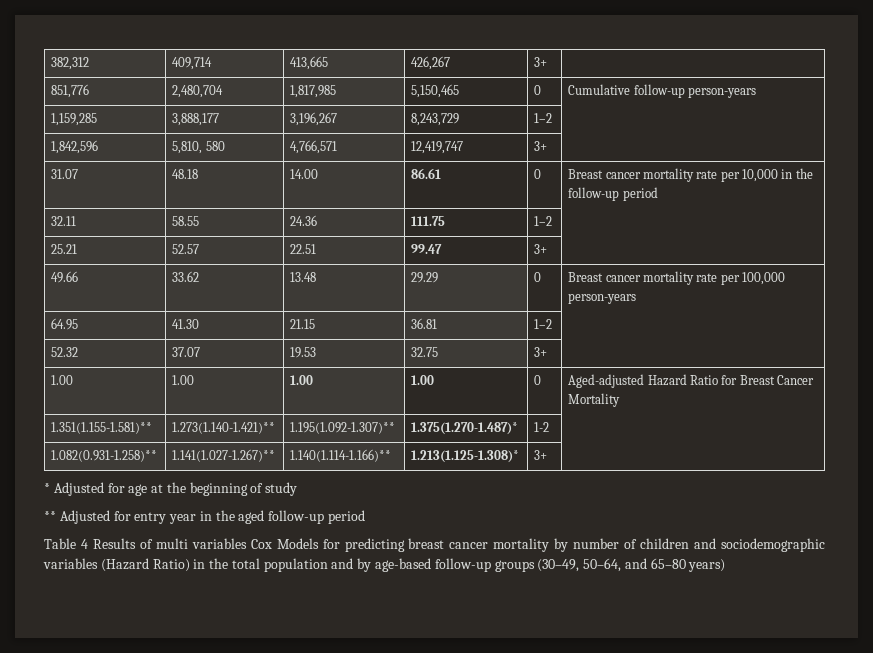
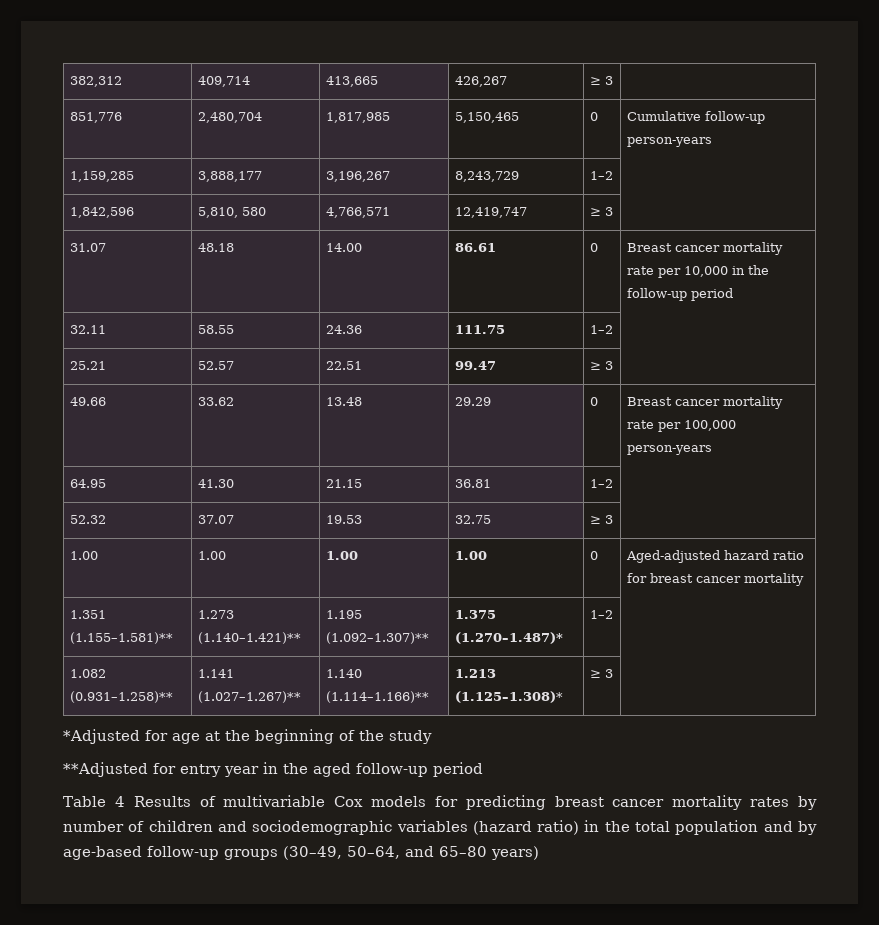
- 382,312 | 409,714 | 413,665 | 426,267 | 3+ |
+ 382,312 | 409,714 | 413,665 | 426,267 | ≥ 3 |
- 1,842,596 | 5,810, 580 | 4,766,571 | 12,419,747 | 3+ |
+ 1,842,596 | 5,810, 580 | 4,766,571 | 12,419,747 | ≥ 3 |
- 25.21 | 52.57 | 22.51 | 99.47 | 3+ |
+ 25.21 | 52.57 | 22.51 | 99.47 | ≥ 3 |
- 52.32 | 37.07 | 19.53 | 32.75 | 3+ |
+ 52.32 | 37.07 | 19.53 | 32.75 | ≥ 3 |
- 1.00 | 1.00 | 1.00 | 1.00 | 0 | Aged-adjusted Hazard Ratio for Breast Cancer Mortality
- 1.351(1.155-1.581)** | 1.273(1.140-1.421)** | 1.195(1.092-1.307)** | 1.375(1.270-1.487)* | 1-2 |
- 1.082(0.931-1.258)** | 1.141(1.027-1.267)** | 1.140(1.114-1.166)** | 1.213(1.125-1.308)* | 3+ |
- * Adjusted for age at the beginning of study
+ 1.00 | 1.00 | 1.00 | 1.00 | 0 | Aged-adjusted hazard ratio for breast cancer mortality
+ 1.351 (1.155–1.581)** | 1.273 (1.140–1.421)** | 1.195 (1.092–1.307)** | 1.375 (1.270–1.487)* | 1–2 |
+ 1.082 (0.931–1.258)** | 1.141 (1.027–1.267)** | 1.140 (1.114–1.166)** | 1.213 (1.125–1.308)* | ≥ 3 |
+ *Adjusted for age at the beginning of the study
- ** Adjusted for entry year in the aged follow-up period
+ **Adjusted for entry year in the aged follow-up period
- Table 4 Results of multi variables Cox Models for predicting breast cancer mortality by number of children and sociodemographic variables (Hazard Ratio) in the total population and by age-based follow-up groups (30–49, 50–64, and 65–80 years)
+ Table 4 Results of multivariable Cox models for predicting breast cancer mortality rates by number of children and sociodemographic variables (hazard ratio) in the total population and by age-based follow-up groups (30–49, 50–64, and 65–80 years)

